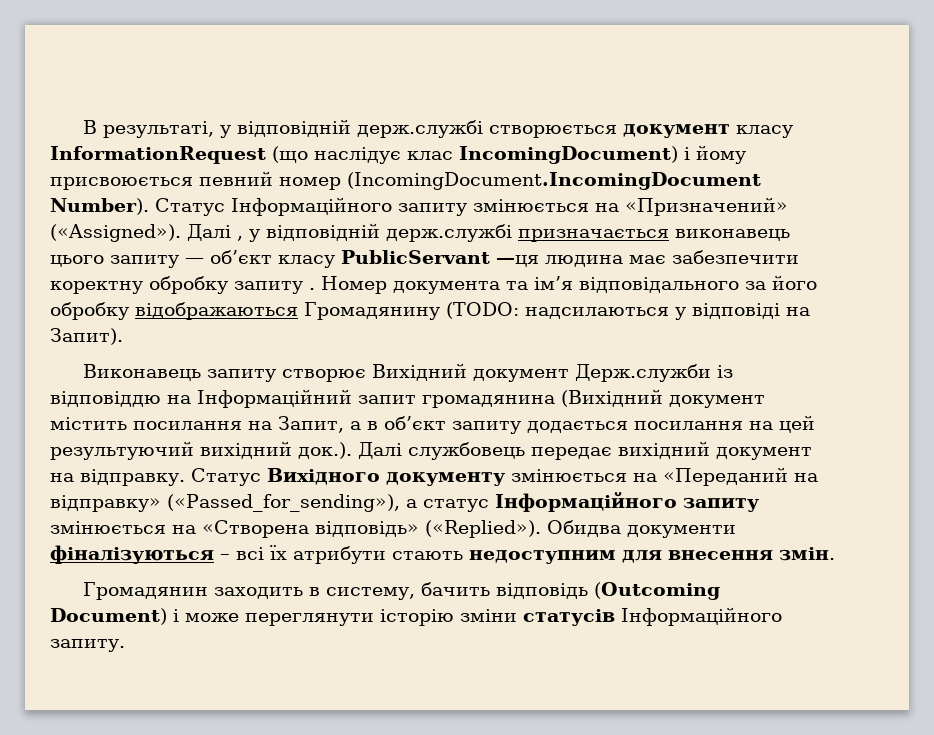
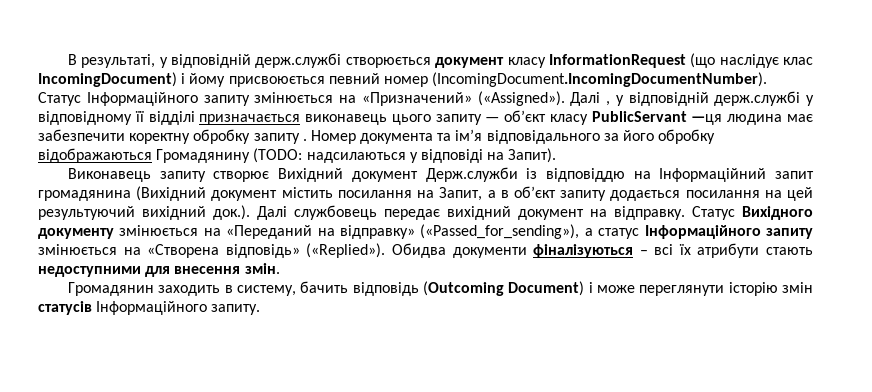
- В результаті, у відповідній держ.службі створюється документ класу InformationRequest (що наслідує клас IncomingDocument) і йому присвоюється певний номер (IncomingDocument.IncomingDocument Number). Статус Інформаційного запиту змінюється на «Призначений» («Assigned»).
+ В результаті, у відповідній держ.службі створюється документ класу InformationRequest (що наслідує клас IncomingDocument) і йому присвоюється певний номер (IncomingDocument.IncomingDocumentNumber). Статус Інформаційного запиту змінюється на «Призначений» («Assigned»).
- Далі , у відповідній держ.службі призначається виконавець цього запиту — об’єкт класу PublicServant —ця людина має забезпечити коректну обробку запиту .
+ Далі , у відповідній держ.службі у відповідному її відділі призначається виконавець цього запиту — об’єкт класу PublicServant —ця людина має забезпечити коректну обробку запиту .
- Обидва документи фіналізуються – всі їх атрибути стають недоступним для внесення змін.
+ Обидва документи фіналізуються – всі їх атрибути стають недоступними для внесення змін.
- Громадянин заходить в систему, бачить відповідь (Outcoming Document) і може переглянути історію зміни статусів Інформаційного запиту.
+ Громадянин заходить в систему, бачить відповідь (Outcoming Document) і може переглянути історію змін статусів Інформаційного запиту.

